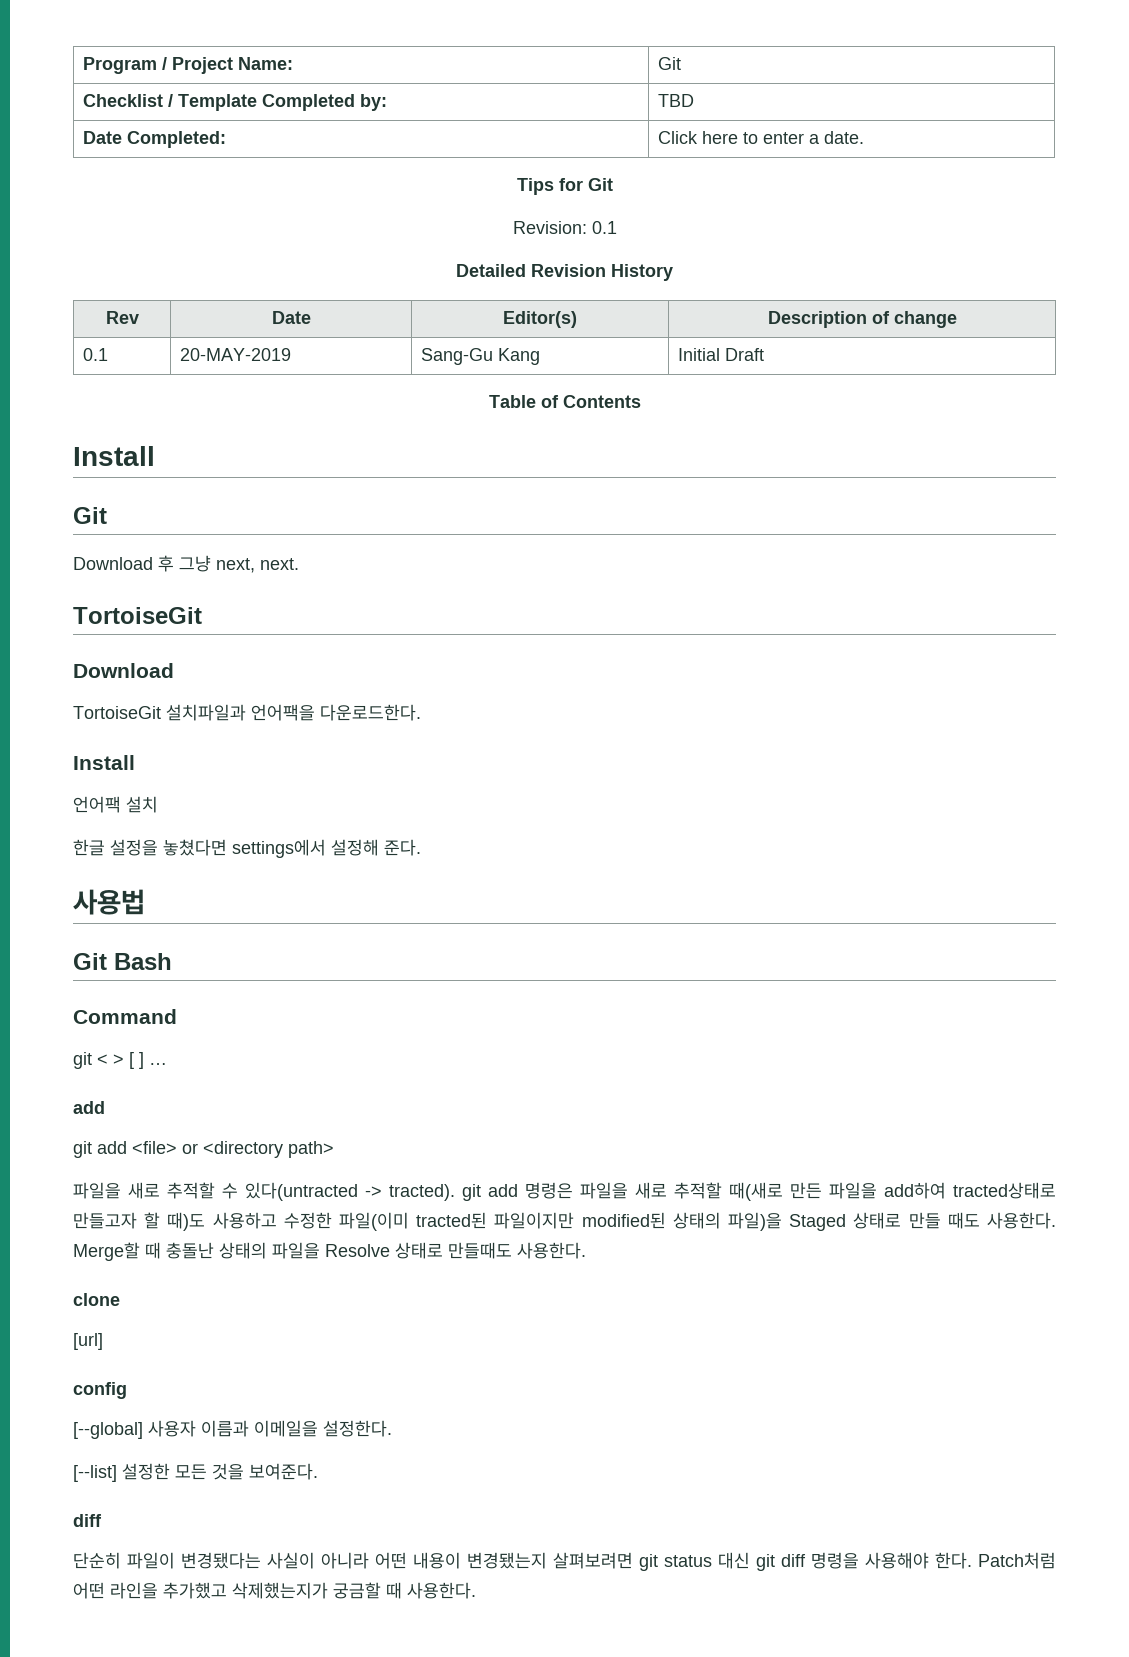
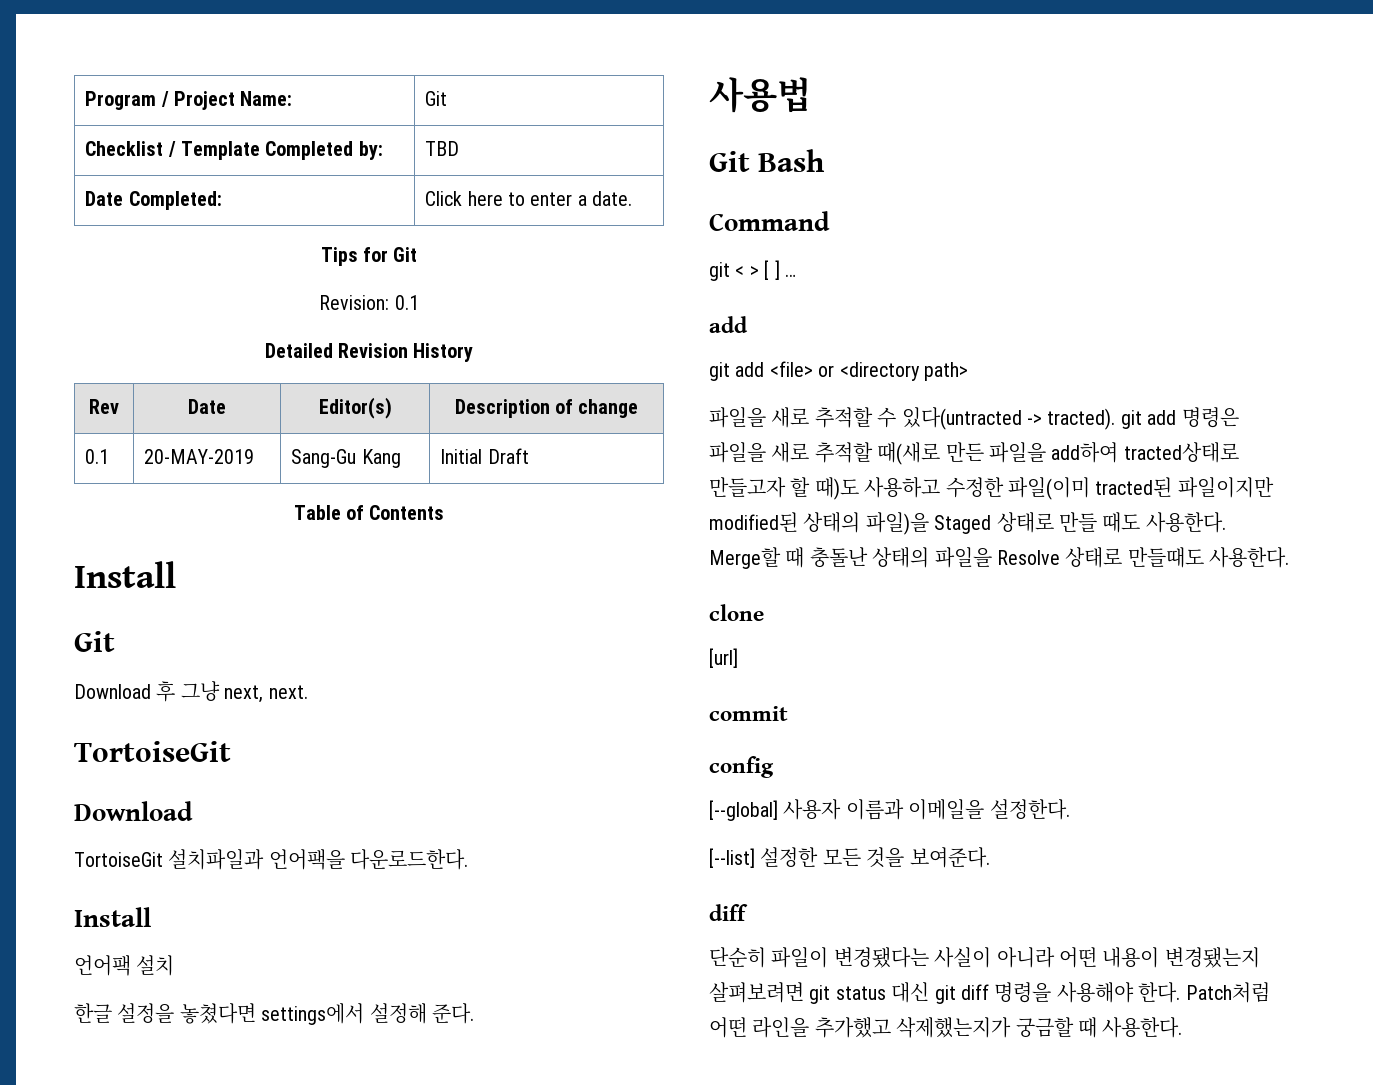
+ commit

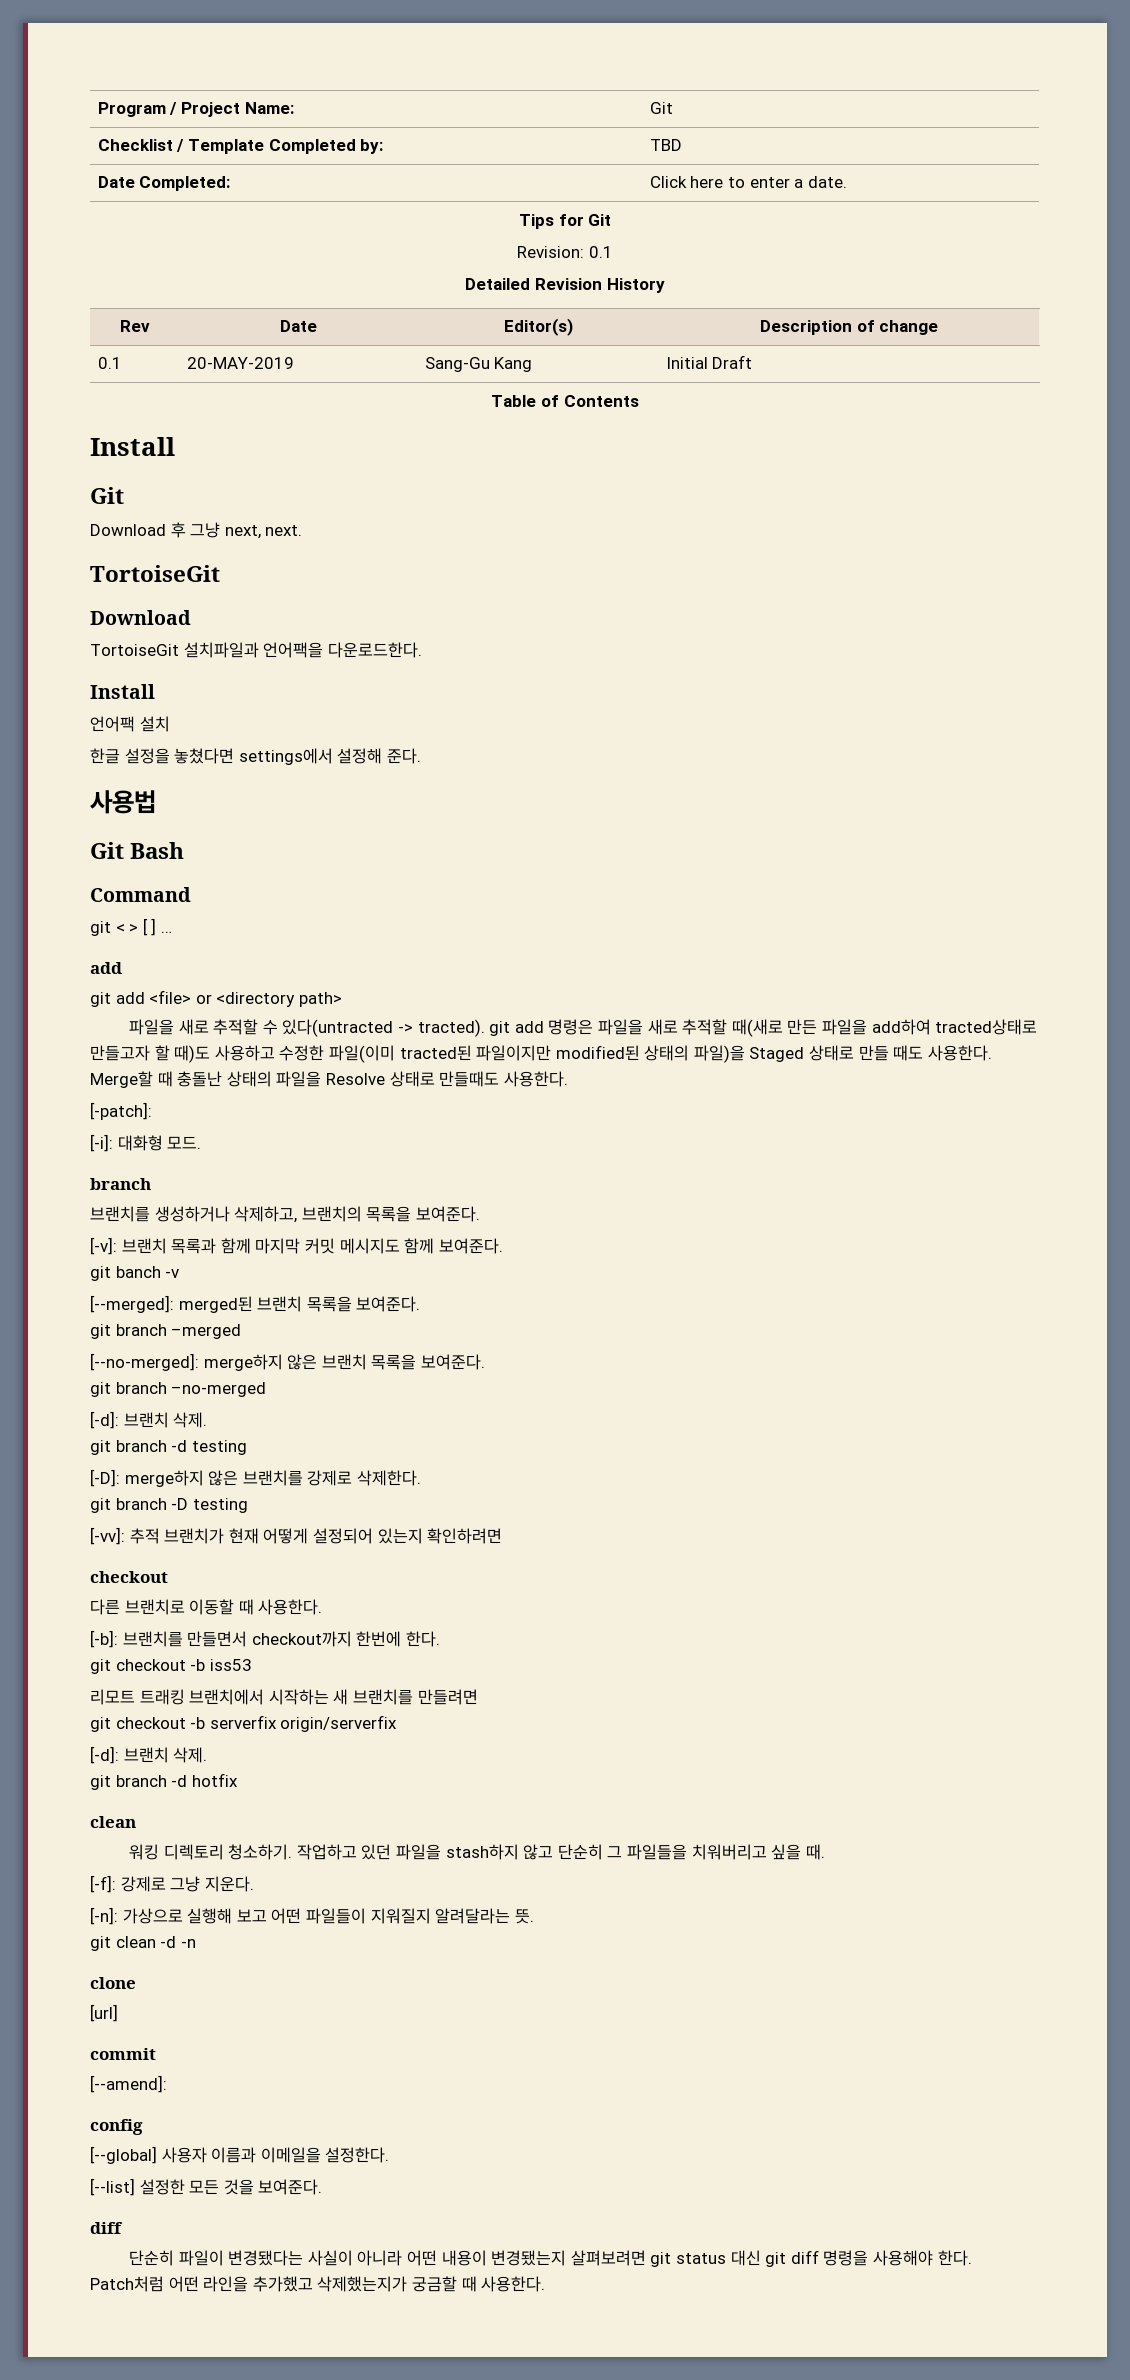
+ [-patch]:
+ [-i]: 대화형 모드.
+ branch
+ 브랜치를 생성하거나 삭제하고, 브랜치의 목록을 보여준다.
+ [-v]: 브랜치 목록과 함께 마지막 커밋 메시지도 함께 보여준다.
+ git banch -v
+ [--merged]: merged된 브랜치 목록을 보여준다.
+ git branch –merged
+ [--no-merged]: merge하지 않은 브랜치 목록을 보여준다.
+ git branch –no-merged
+ [-d]: 브랜치 삭제.
+ git branch -d testing
+ [-D]: merge하지 않은 브랜치를 강제로 삭제한다.
+ git branch -D testing
+ [-vv]: 추적 브랜치가 현재 어떻게 설정되어 있는지 확인하려면
+ checkout
+ 다른 브랜치로 이동할 때 사용한다.
+ [-b]: 브랜치를 만들면서 checkout까지 한번에 한다.
+ git checkout -b iss53
+ 리모트 트래킹 브랜치에서 시작하는 새 브랜치를 만들려면
+ git checkout -b serverfix origin/serverfix
+ [-d]: 브랜치 삭제.
+ git branch -d hotfix
+ clean
+ 워킹 디렉토리 청소하기. 작업하고 있던 파일을 stash하지 않고 단순히 그 파일들을 치워버리고 싶을 때.
+ [-f]: 강제로 그냥 지운다.
+ [-n]: 가상으로 실행해 보고 어떤 파일들이 지워질지 알려달라는 뜻.
+ git clean -d -n
+ [--amend]:

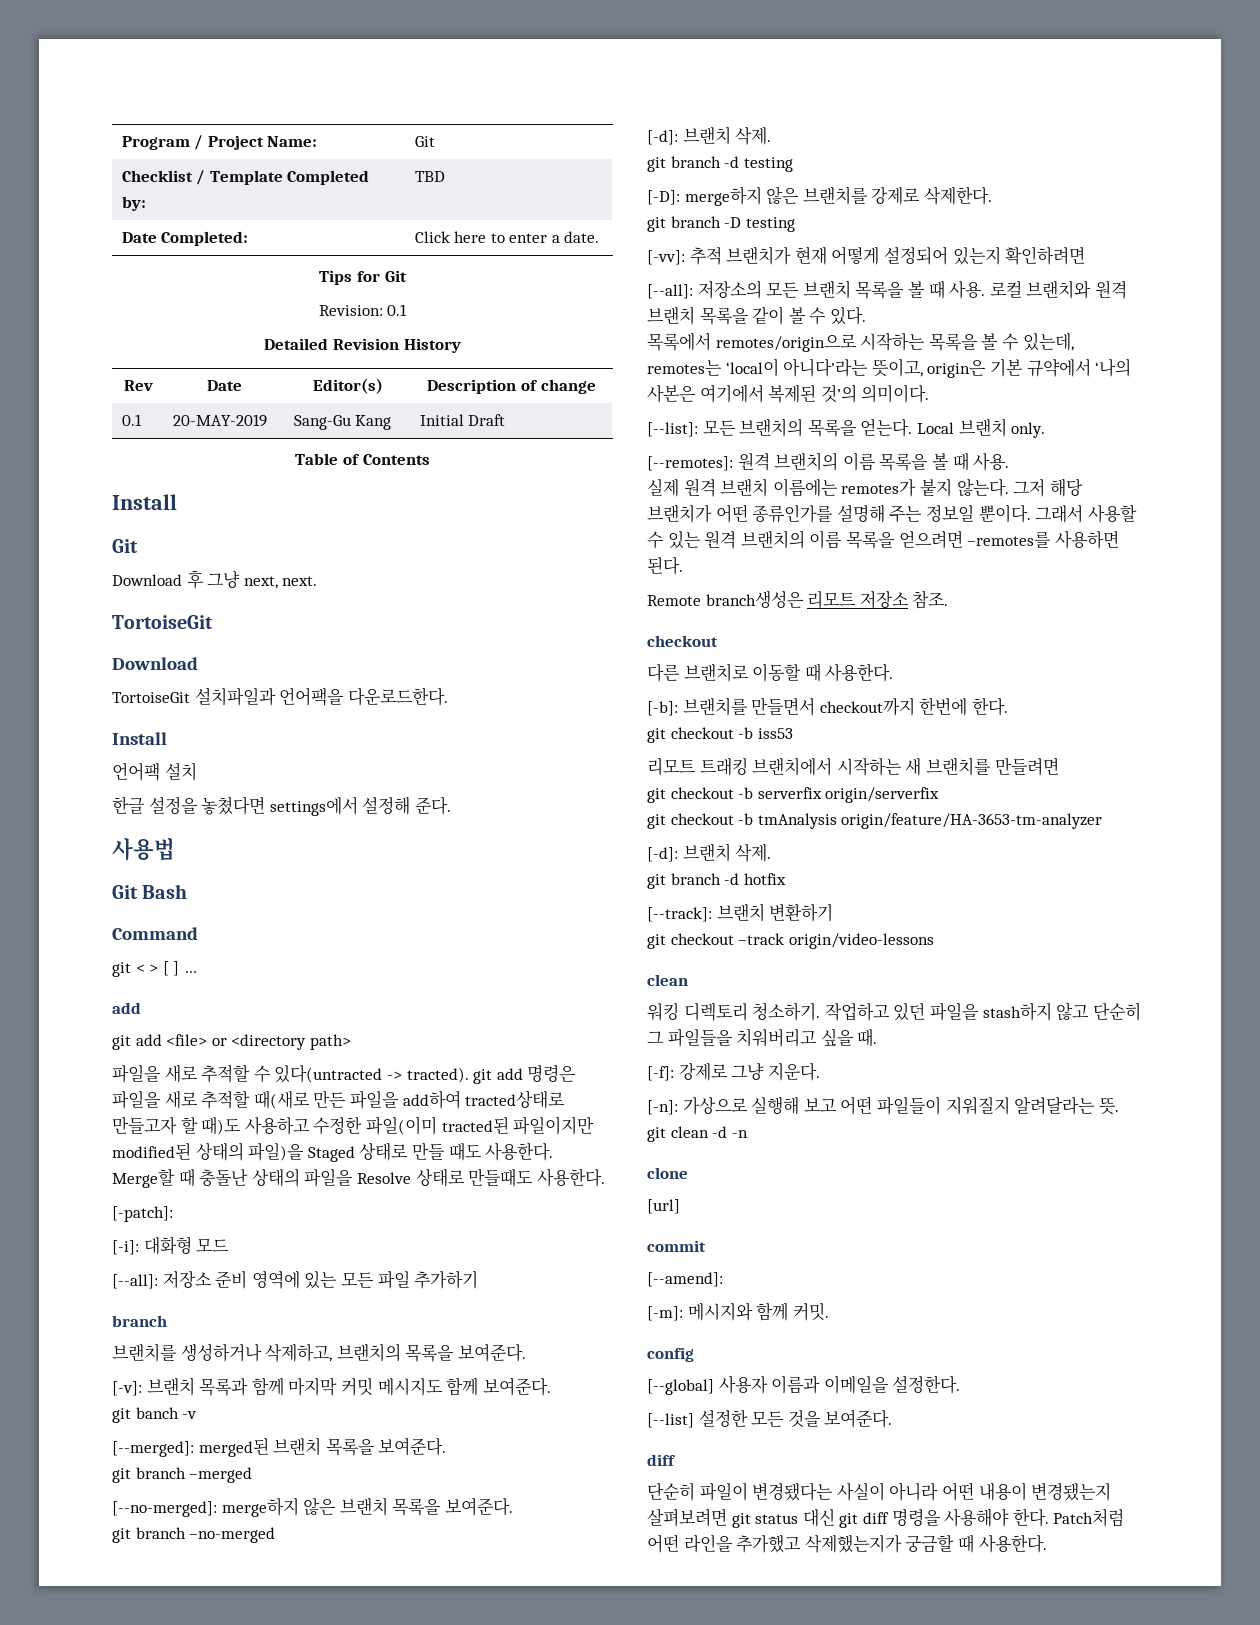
- [-i]: 대화형 모드.
+ [-i]: 대화형 모드
+ [--all]: 저장소 준비 영역에 있는 모든 파일 추가하기
+ [--all]: 저장소의 모든 브랜치 목록을 볼 때 사용. 로컬 브랜치와 원격 브랜치 목록을 같이 볼 수 있다.
+ 목록에서 remotes/origin으로 시작하는 목록을 볼 수 있는데, remotes는 ‘local이 아니다’라는 뜻이고, origin은 기본 규약에서 ‘나의 사본은 여기에서 복제된 것’의 의미이다.
+ [--list]: 모든 브랜치의 목록을 얻는다. Local 브랜치 only.
+ [--remotes]: 원격 브랜치의 이름 목록을 볼 때 사용.
+ 실제 원격 브랜치 이름에는 remotes가 붙지 않는다. 그저 해당 브랜치가 어떤 종류인가를 설명해 주는 정보일 뿐이다. 그래서 사용할 수 있는 원격 브랜치의 이름 목록을 얻으려면 –remotes를 사용하면 된다.
+ Remote branch생성은 리모트 저장소 참조.
+ git checkout -b tmAnalysis origin/feature/HA-3653-tm-analyzer
+ [--track]: 브랜치 변환하기
+ git checkout –track origin/video-lessons
+ [-m]: 메시지와 함께 커밋.

